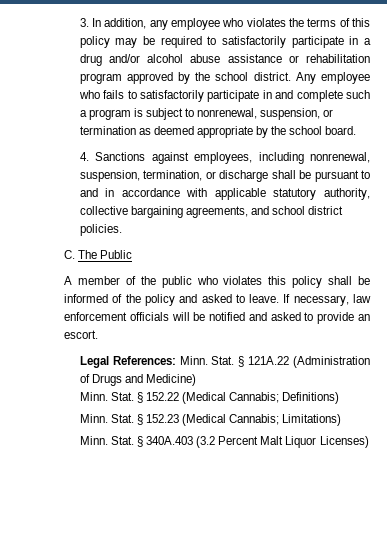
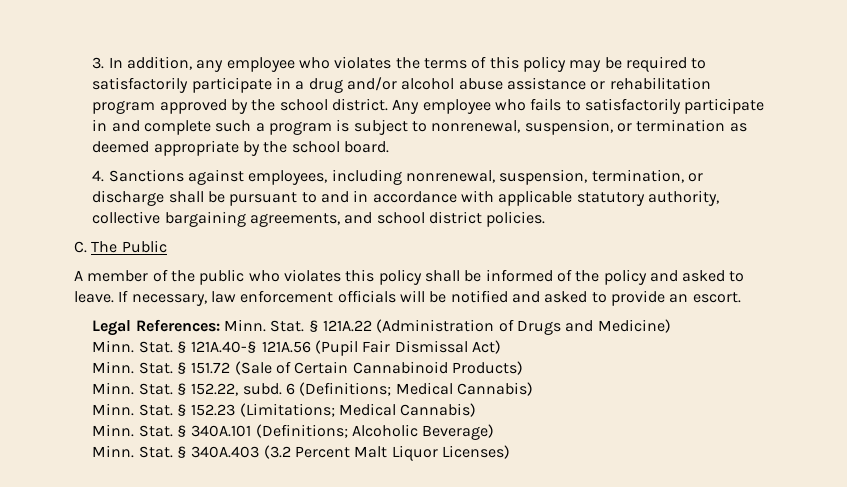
- § 152.22 (Medical Cannabis; Definitions)
- Minn. Stat. § 152.23 (Medical Cannabis; Limitations)
+ § 121A.40-§ 121A.56 (Pupil Fair Dismissal Act)
+ Minn. Stat. § 151.72 (Sale of Certain Cannabinoid Products)
+ Minn. Stat. § 152.22, subd. 6 (Definitions; Medical Cannabis)
+ Minn. Stat. § 152.23 (Limitations; Medical Cannabis)
+ Minn. Stat. § 340A.101 (Definitions; Alcoholic Beverage)

